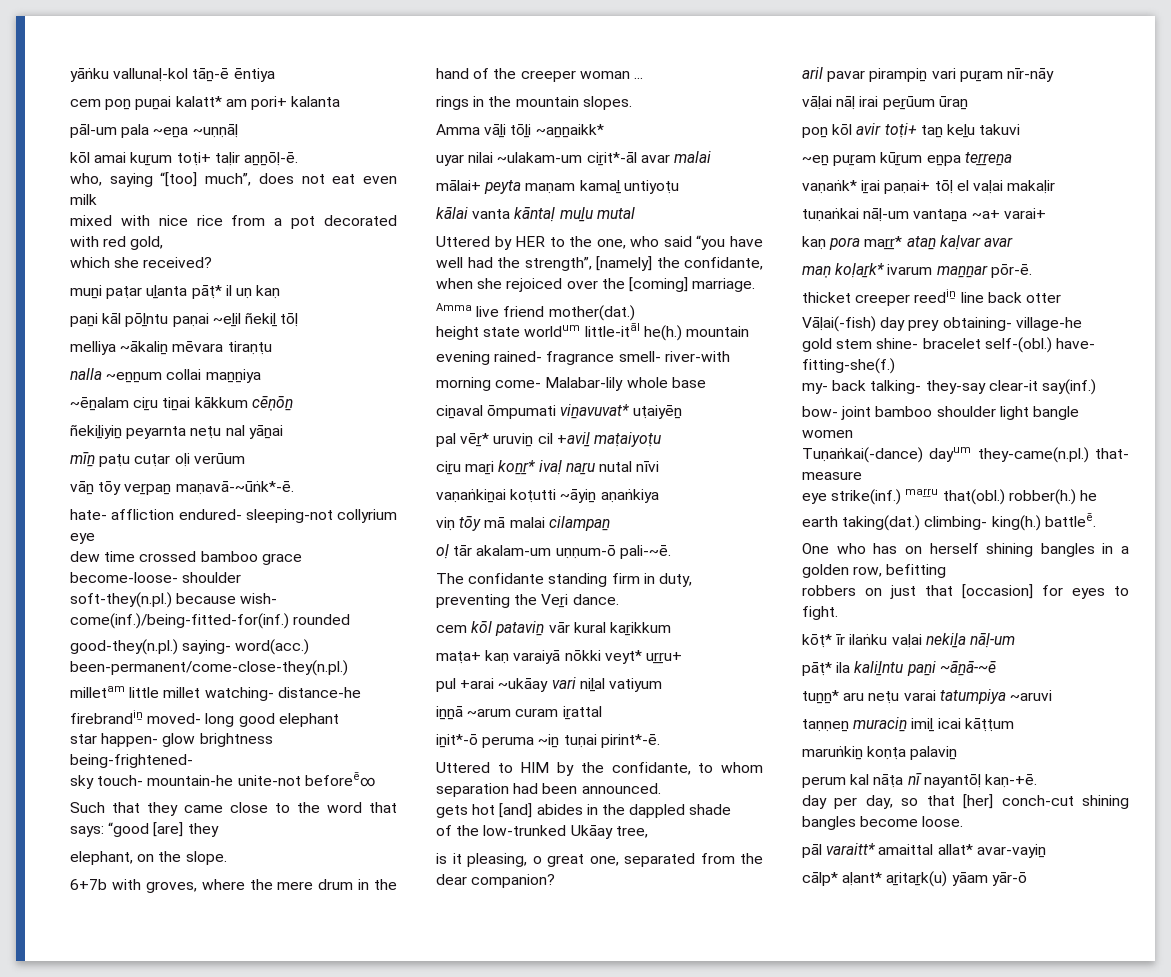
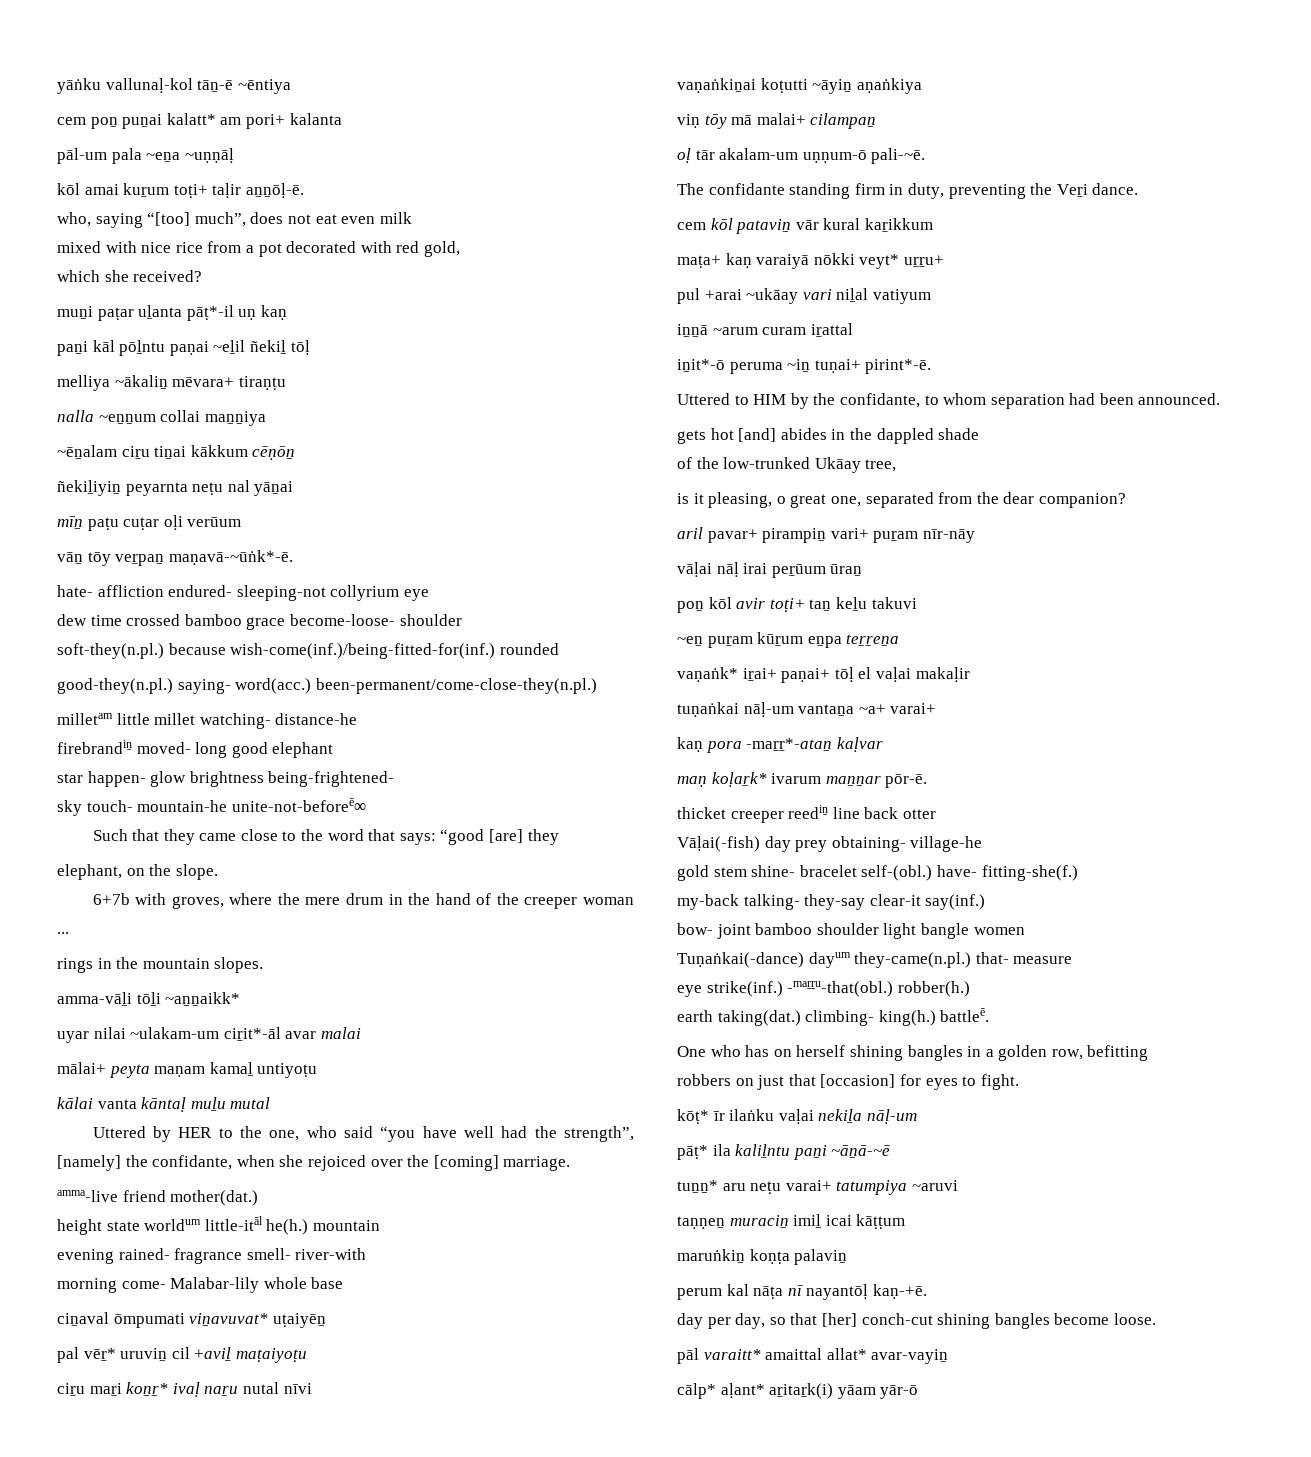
- yāṅku vallunaḷ-kol tāṉ-ē ēntiya
+ yāṅku vallunaḷ-kol tāṉ-ē ~ēntiya
- muṉi paṭar uḻanta pāṭ* il uṇ kaṇ
+ muṉi paṭar uḻanta pāṭ*-il uṇ kaṇ
- melliya ~ākaliṉ mēvara tiraṇṭu
+ melliya ~ākaliṉ mēvara+ tiraṇṭu
- soft-they(n.pl.) because wish- come(inf.)/being-fitted-for(inf.) rounded
+ soft-they(n.pl.) because wish-come(inf.)/being-fitted-for(inf.) rounded
- sky touch- mountain-he unite-not beforeē∞
+ sky touch- mountain-he unite-not-beforeē∞
- Amma vāḻi tōḻi ~aṉṉaikk*
+ amma-vāḻi tōḻi ~aṉṉaikk*
- Amma live friend mother(dat.)
+ amma-live friend mother(dat.)
- viṇ tōy mā malai cilampaṉ
+ viṇ tōy mā malai+ cilampaṉ
- iṉit*-ō peruma ~iṉ tuṇai pirint*-ē.
+ iṉit*-ō peruma ~iṉ tuṇai+ pirint*-ē.
- aril pavar pirampiṉ vari puṟam nīr-nāy
+ aril pavar+ pirampiṉ vari+ puṟam nīr-nāy
- vaṇaṅk* iṟai paṇai+ tōḷ el vaḷai makaḷir
+ vaṇaṅk* iṟai+ paṇai+ tōḷ el vaḷai makaḷir
- kaṇ pora maṟṟ* ataṉ kaḷvar avar
+ kaṇ pora -maṟṟ*-ataṉ kaḷvar
- my- back talking- they-say clear-it say(inf.)
+ my-back talking- they-say clear-it say(inf.)
- eye strike(inf.) maṟṟu that(obl.) robber(h.) he
+ eye strike(inf.) -maṟṟu-that(obl.) robber(h.)
- tuṉṉ* aru neṭu varai tatumpiya ~aruvi
+ tuṉṉ* aru neṭu varai+ tatumpiya ~aruvi
- cālp* aḷant* aṟitaṟk(u) yāam yār-ō
+ cālp* aḷant* aṟitaṟk(i) yāam yār-ō

